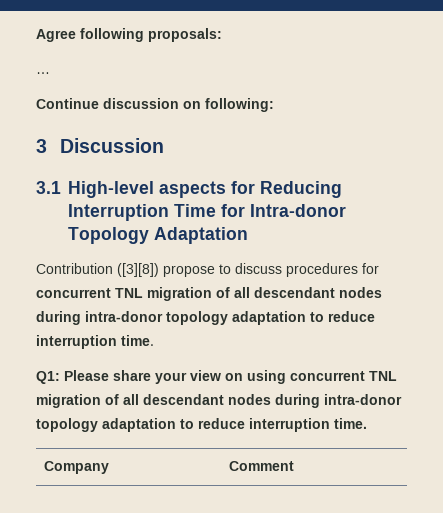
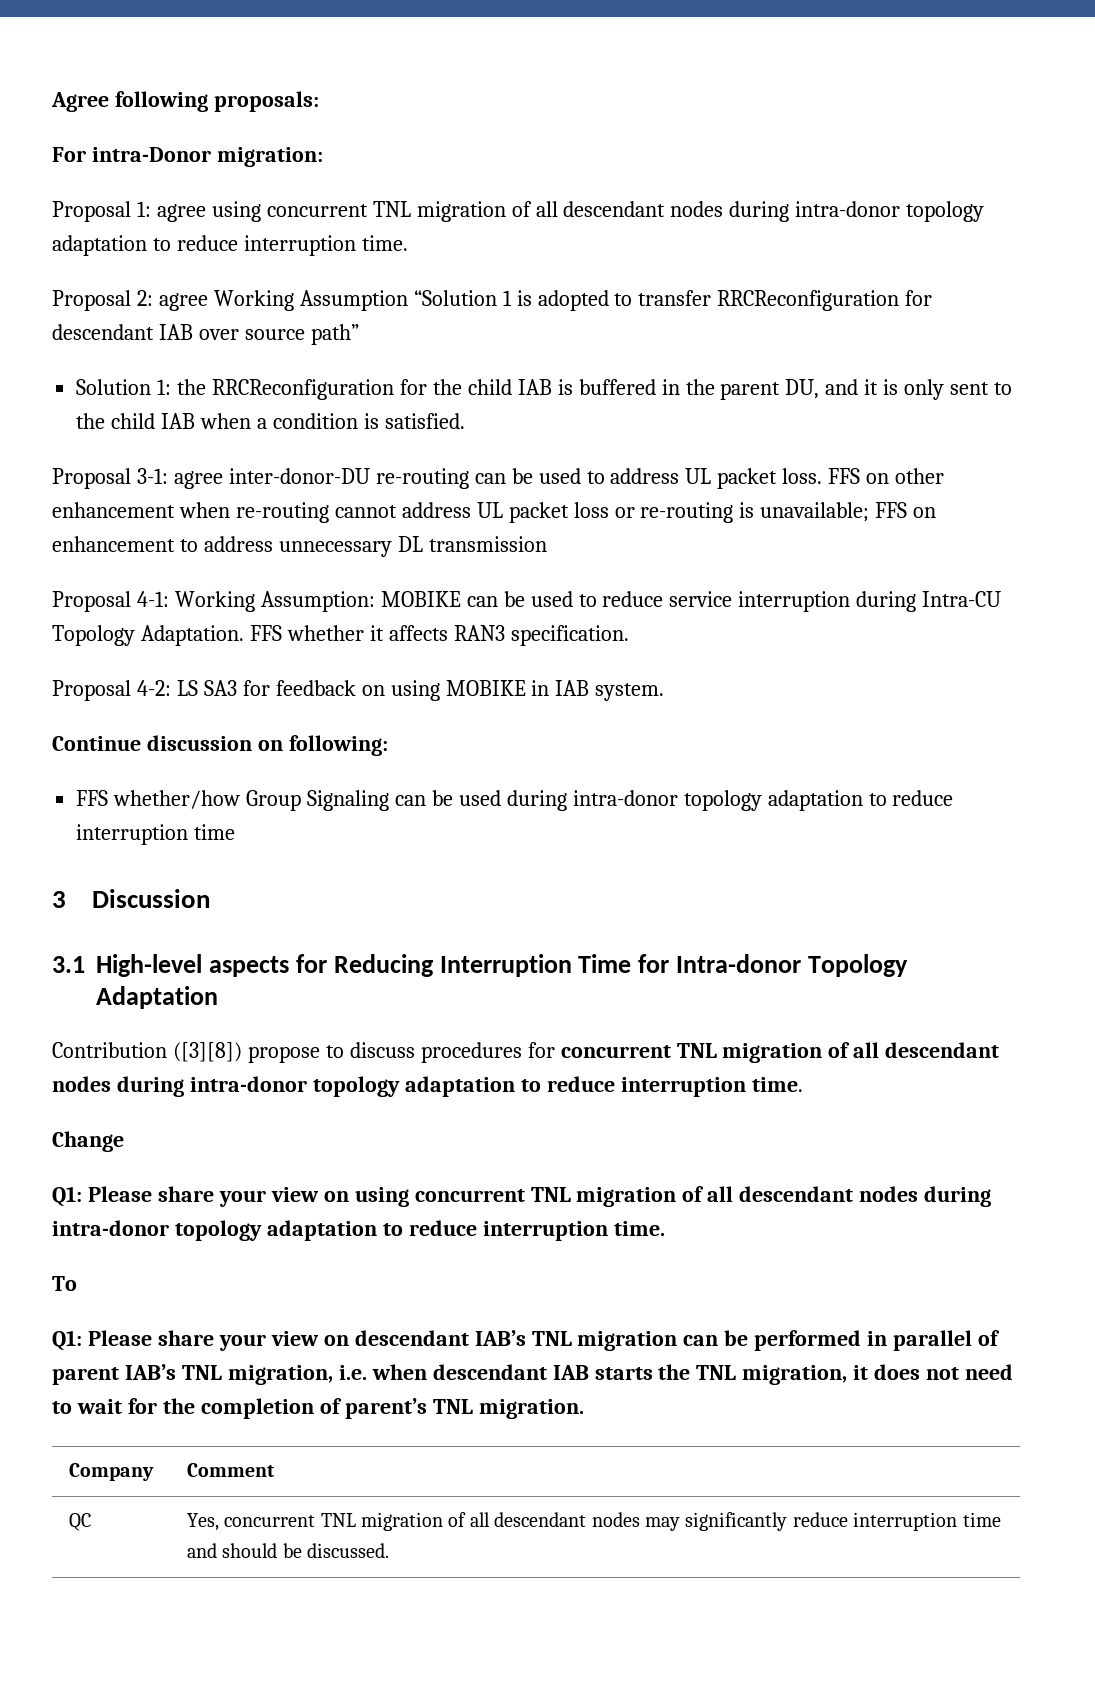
- …
+ For intra-Donor migration:
+ Proposal 1: agree using concurrent TNL migration of all descendant nodes during intra-donor topology adaptation to reduce interruption time.
+ Proposal 2: agree Working Assumption “Solution 1 is adopted to transfer RRCReconfiguration for descendant IAB over source path”
+ Solution 1: the RRCReconfiguration for the child IAB is buffered in the parent DU, and it is only sent to the child IAB when a condition is satisfied.
+ Proposal 3-1: agree inter-donor-DU re-routing can be used to address UL packet loss. FFS on other enhancement when re-routing cannot address UL packet loss or re-routing is unavailable; FFS on enhancement to address unnecessary DL transmission
+ Proposal 4-1: Working Assumption: MOBIKE can be used to reduce service interruption during Intra-CU Topology Adaptation. FFS whether it affects RAN3 specification.
+ Proposal 4-2: LS SA3 for feedback on using MOBIKE in IAB system.
  Continue discussion on following:
+ FFS whether/how Group Signaling can be used during intra-donor topology adaptation to reduce interruption time
+ Change
+ To
+ Q1: Please share your view on descendant IAB’s TNL migration can be performed in parallel of parent IAB’s TNL migration, i.e. when descendant IAB starts the TNL migration, it does not need to wait for the completion of parent’s TNL migration.
  Company | Comment
+ QC | Yes, concurrent TNL migration of all descendant nodes may significantly reduce interruption time and should be discussed.

